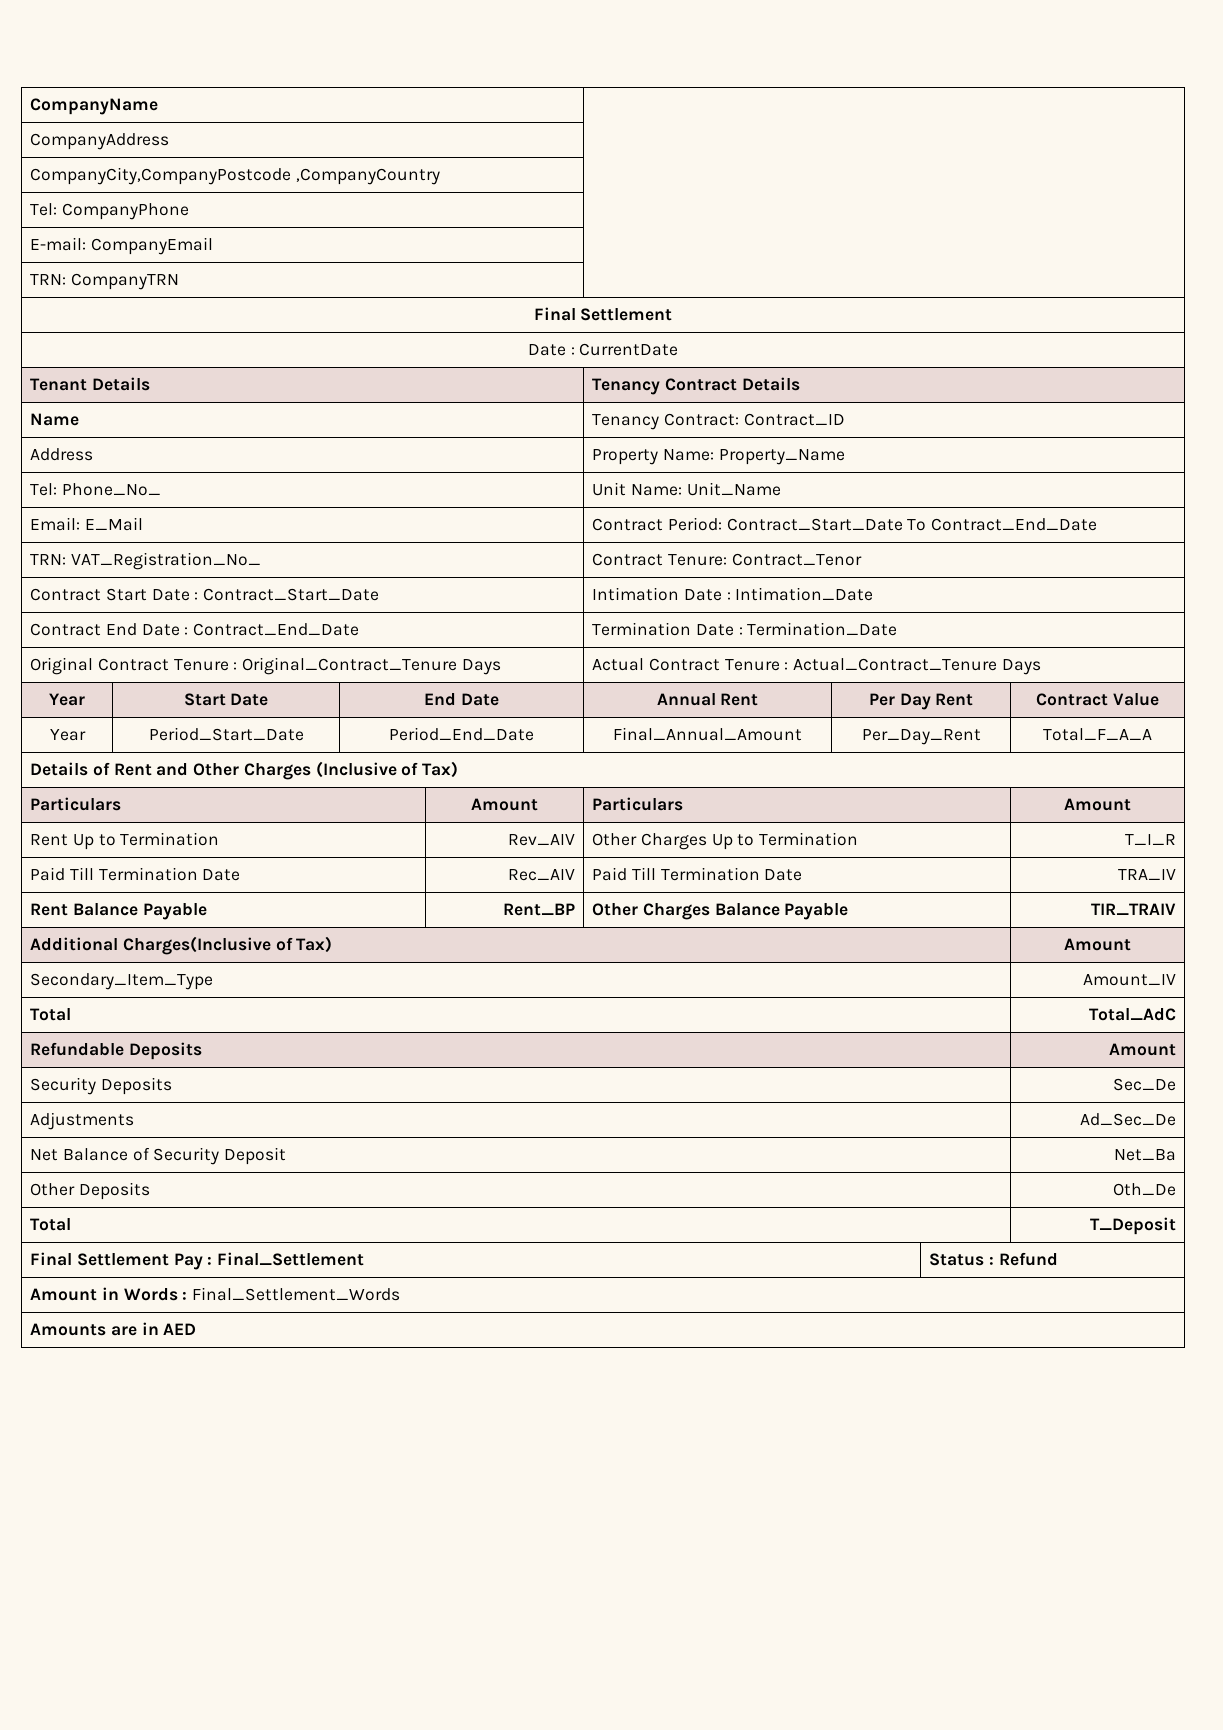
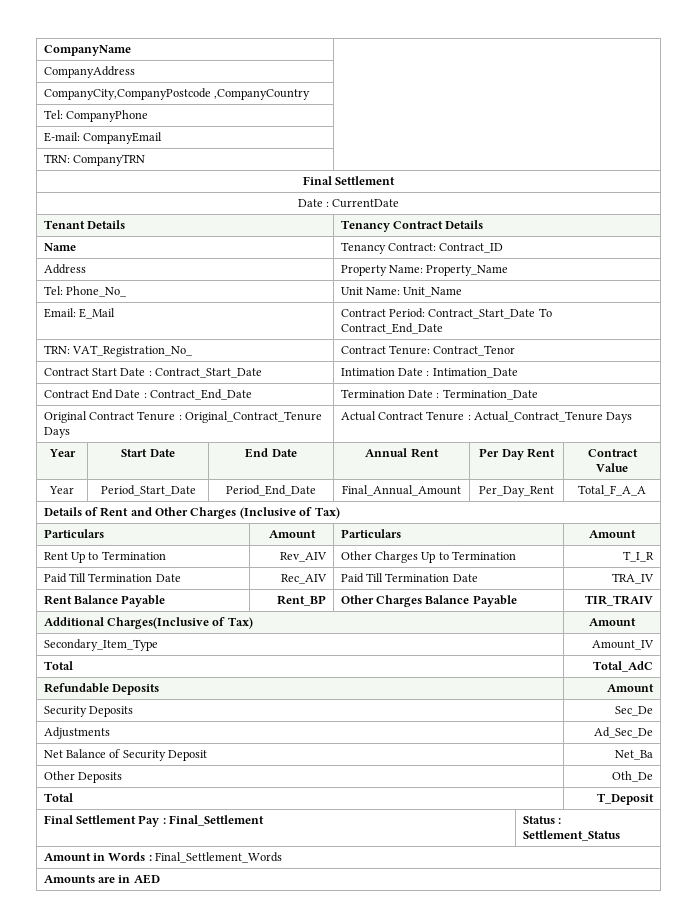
- Final Settlement Pay : Final_Settlement | Status : Refund
+ Final Settlement Pay : Final_Settlement | Status : Settlement_Status

